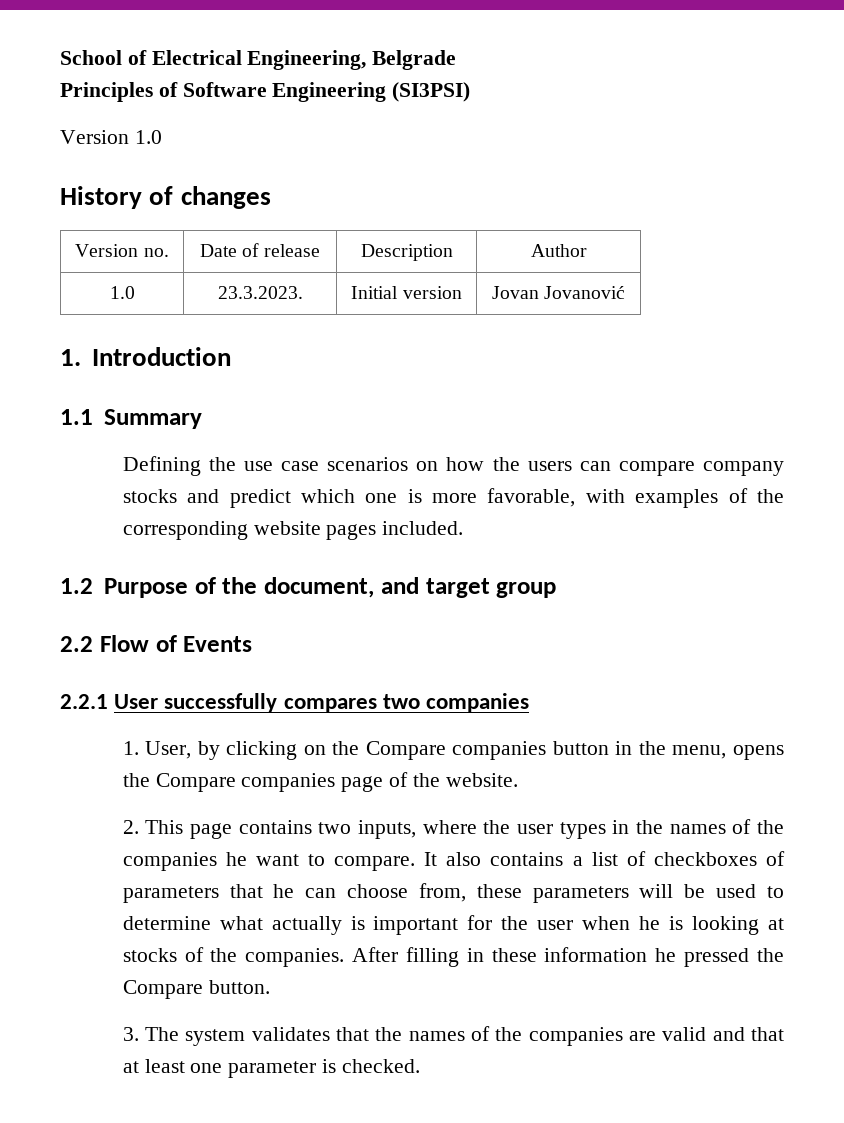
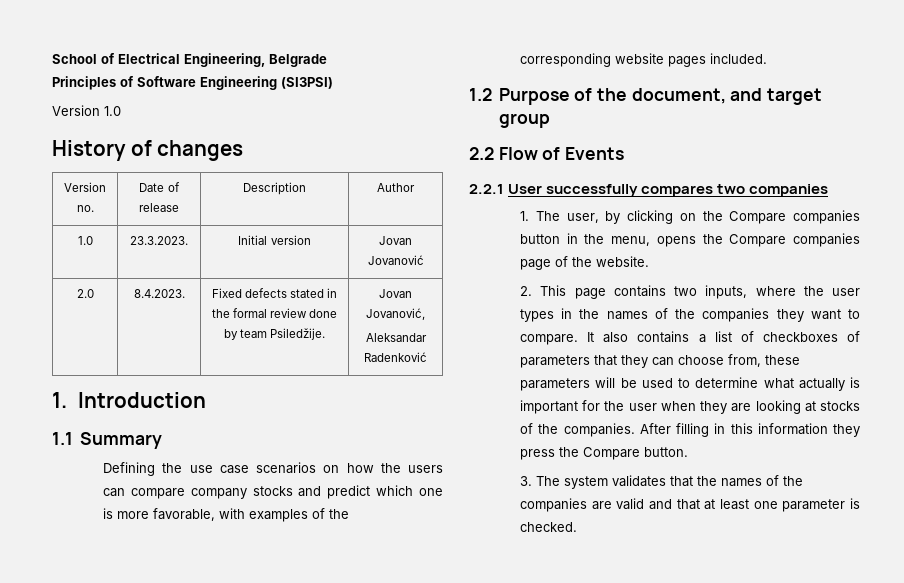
+ 2.0 | 8.4.2023. | Fixed defects stated in the formal review done by team Psiledžije. | Jovan Jovanović,
+ Aleksandar Radenković
- 1. User, by clicking on the Compare companies button in the menu, opens the Compare companies page of the website.
+ 1. The user, by clicking on the Compare companies button in the menu, opens the Compare companies page of the website.
- 2. This page contains two inputs, where the user types in the names of the companies he want to compare.
+ 2. This page contains two inputs, where the user types in the names of the companies they want to compare.
- It also contains a list of checkboxes of parameters that he can choose from, these parameters will be used to determine what actually is important for the user when he is looking at stocks of the companies.
+ It also contains a list of checkboxes of parameters that they can choose from, these parameters will be used to determine what actually is important for the user when they are looking at stocks of the companies.
- After filling in these information he pressed the Compare button.
+ After filling in this information they press the Compare button.

